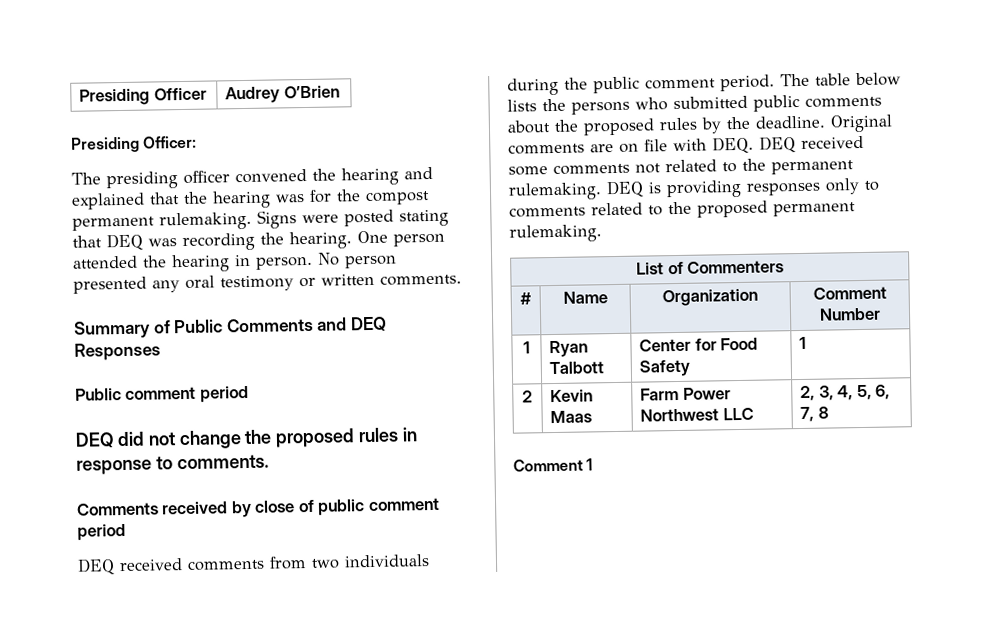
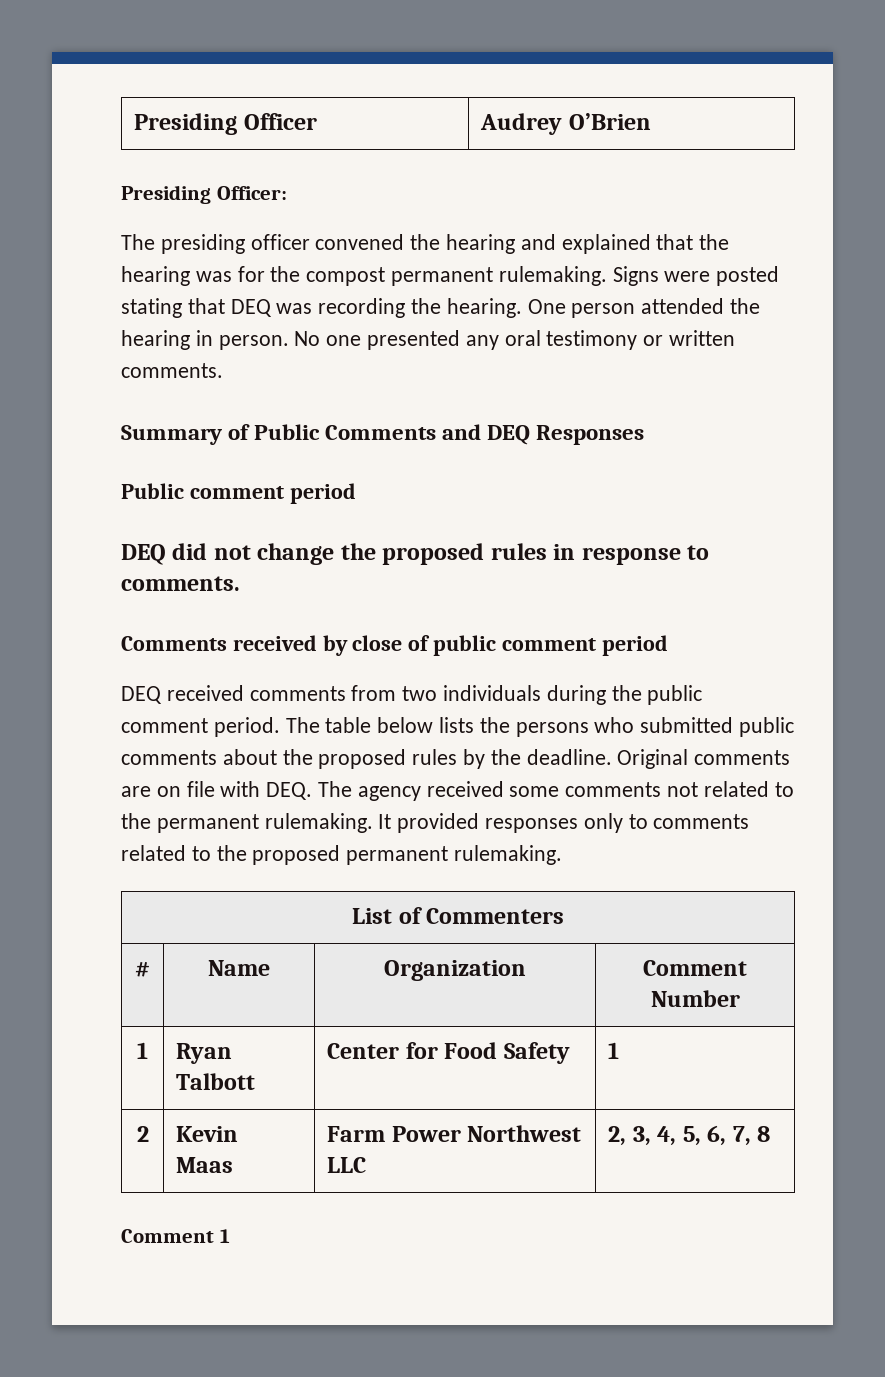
- No person presented any oral testimony or written comments.
+ No one presented any oral testimony or written comments.
- Original comments are on file with DEQ. DEQ received some comments not related to the permanent rulemaking.
+ Original comments are on file with DEQ. The agency received some comments not related to the permanent rulemaking.
- DEQ is providing responses only to comments related to the proposed permanent rulemaking.
+ It provided responses only to comments related to the proposed permanent rulemaking.

